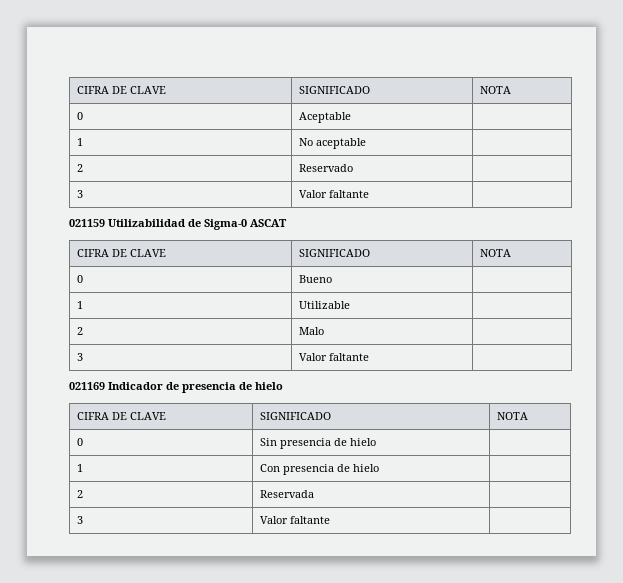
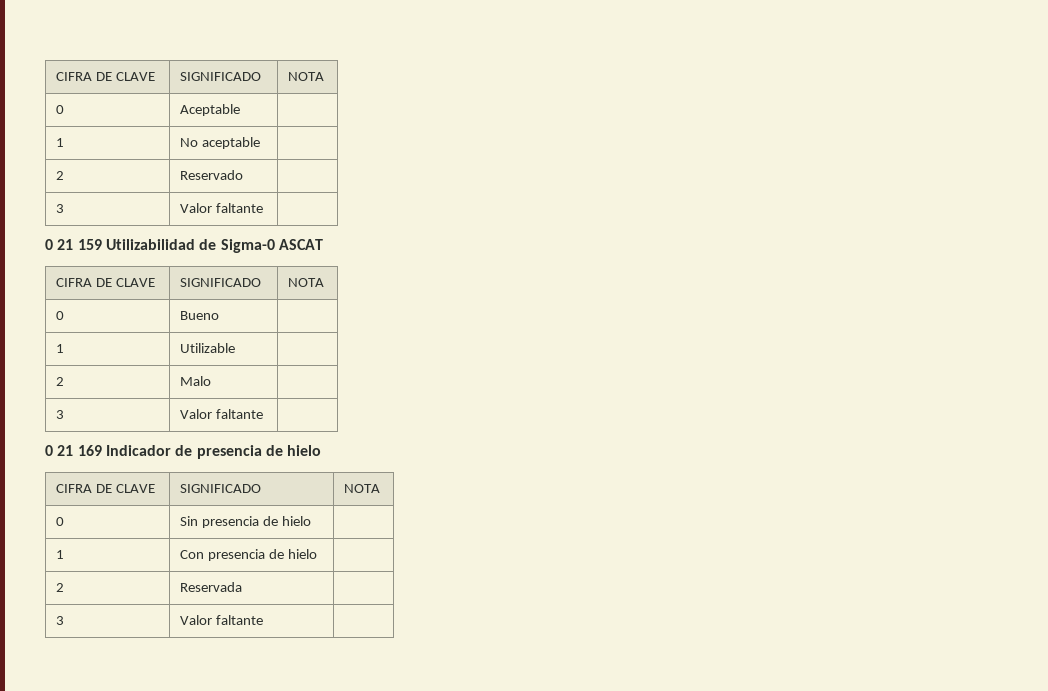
- 021159 Utilizabilidad de Sigma-0 ASCAT
+ 0 21 159 Utilizabilidad de Sigma-0 ASCAT
- 021169 Indicador de presencia de hielo
+ 0 21 169 Indicador de presencia de hielo

